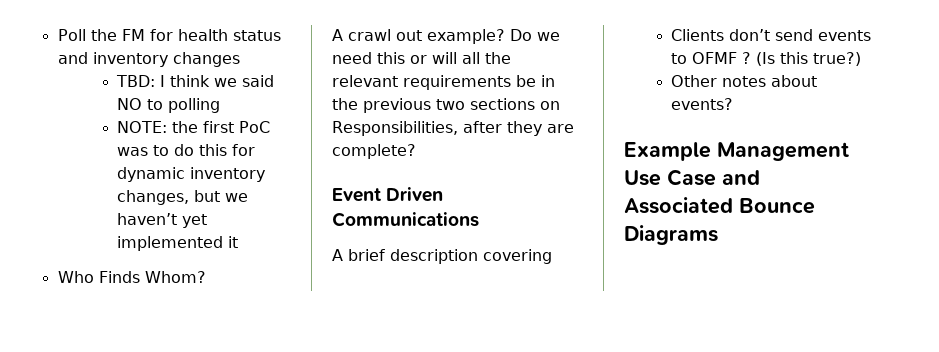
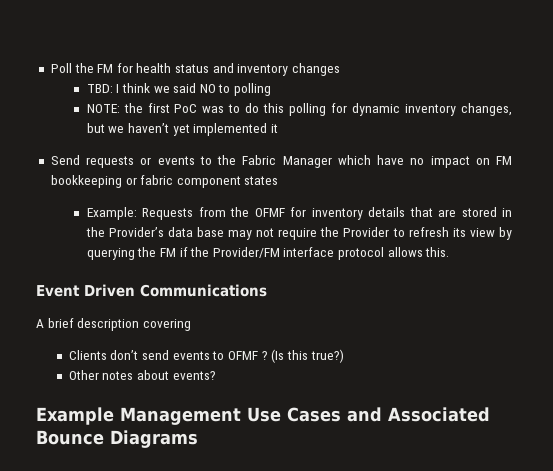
- NOTE: the first PoC was to do this for dynamic inventory changes, but we haven’t yet implemented it
+ NOTE: the first PoC was to do this polling for dynamic inventory changes, but we haven’t yet implemented it
- Who Finds Whom?
- A crawl out example? Do we need this or will all the relevant requirements be in the previous two sections on Responsibilities, after they are complete?
+ Send requests or events to the Fabric Manager which have no impact on FM bookkeeping or fabric component states
+ Example: Requests from the OFMF for inventory details that are stored in the Provider’s data base may not require the Provider to refresh its view by querying the FM if the Provider/FM interface protocol allows this.
- Example Management Use Case and Associated Bounce Diagrams
+ Example Management Use Cases and Associated Bounce Diagrams

